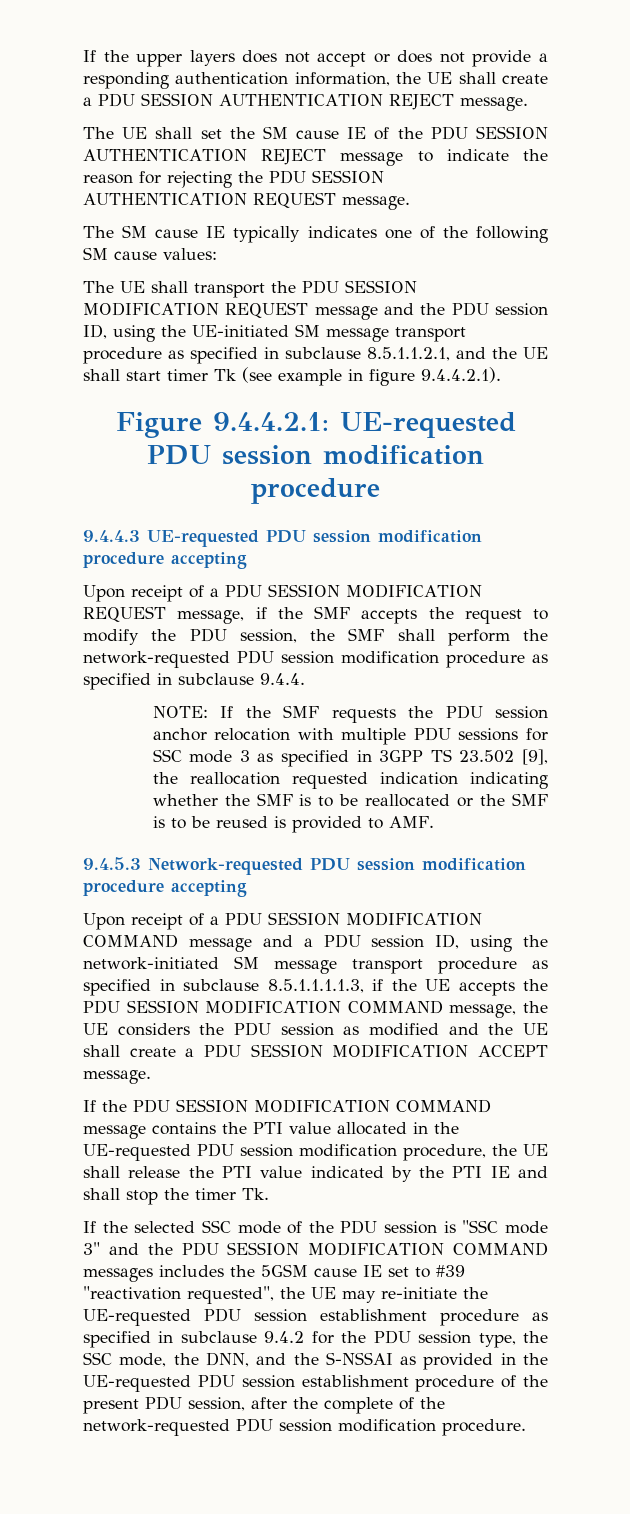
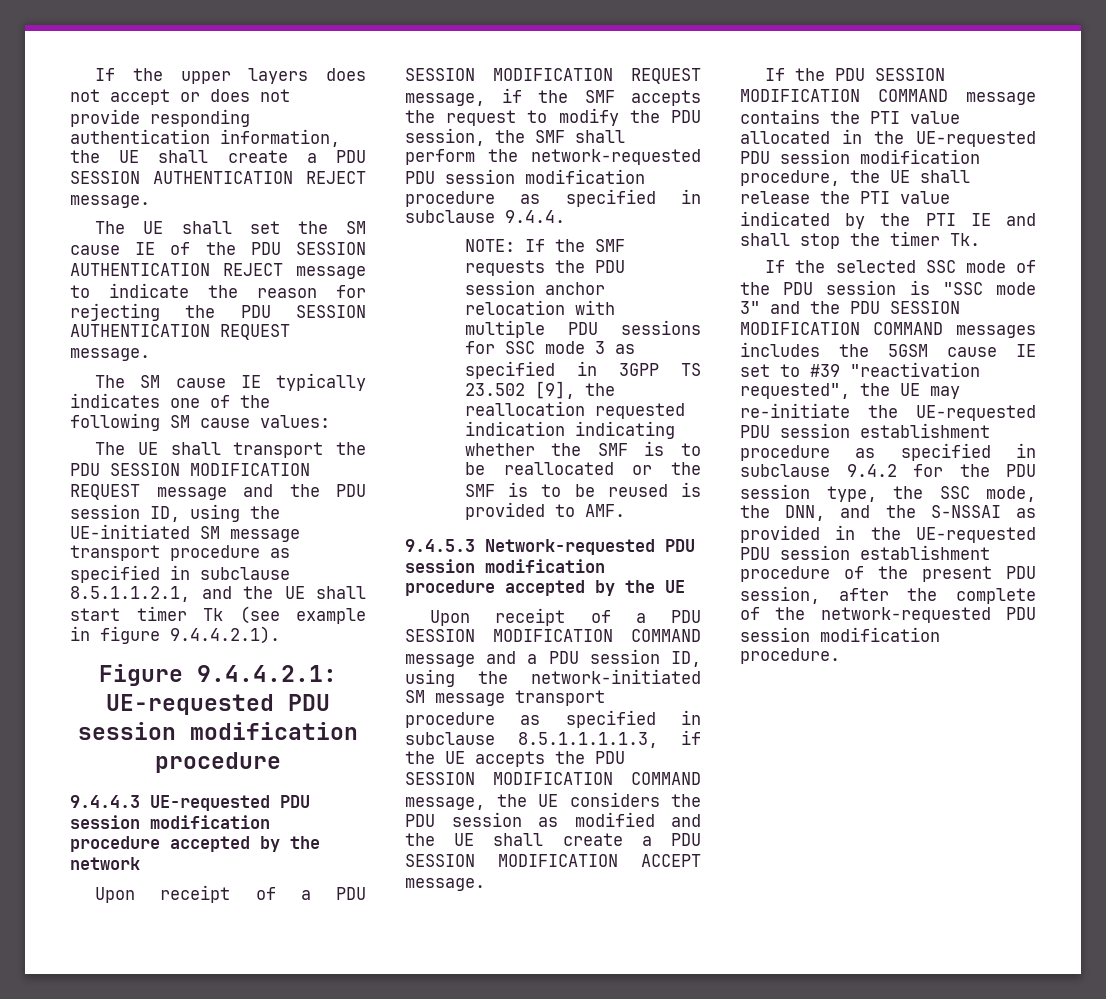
- If the upper layers does not accept or does not provide a responding authentication information, the UE shall create a PDU SESSION AUTHENTICATION REJECT message.
+ If the upper layers does not accept or does not provide responding authentication information, the UE shall create a PDU SESSION AUTHENTICATION REJECT message.
- 9.4.4.3 UE-requested PDU session modification procedure accepting
+ 9.4.4.3 UE-requested PDU session modification procedure accepted by the network
- 9.4.5.3 Network-requested PDU session modification procedure accepting
+ 9.4.5.3 Network-requested PDU session modification procedure accepted by the UE

